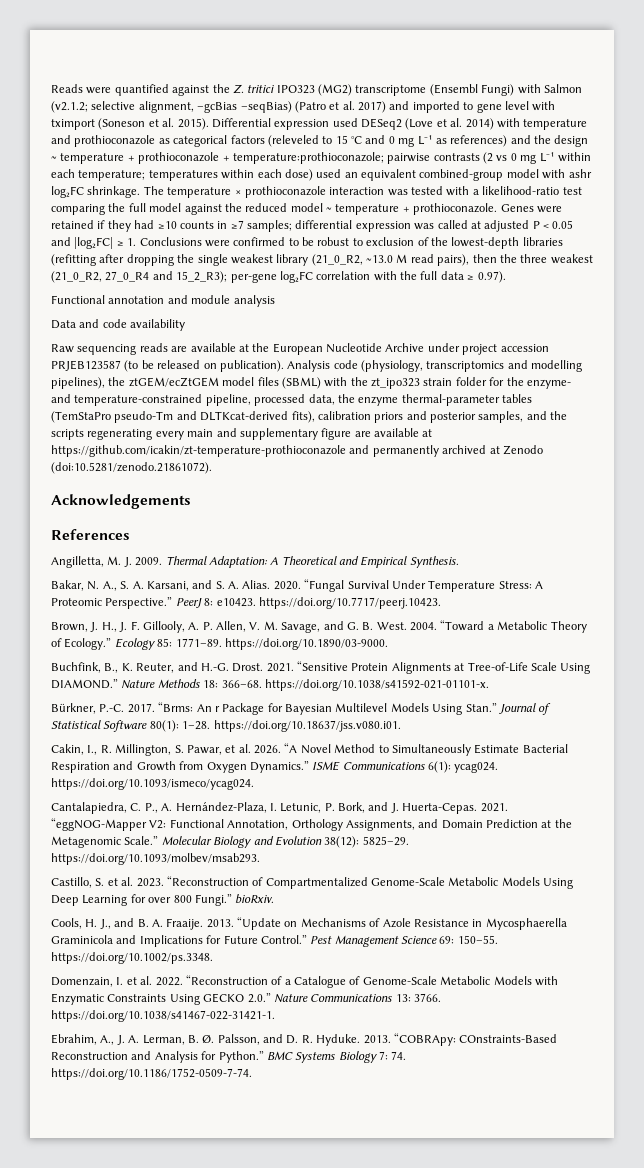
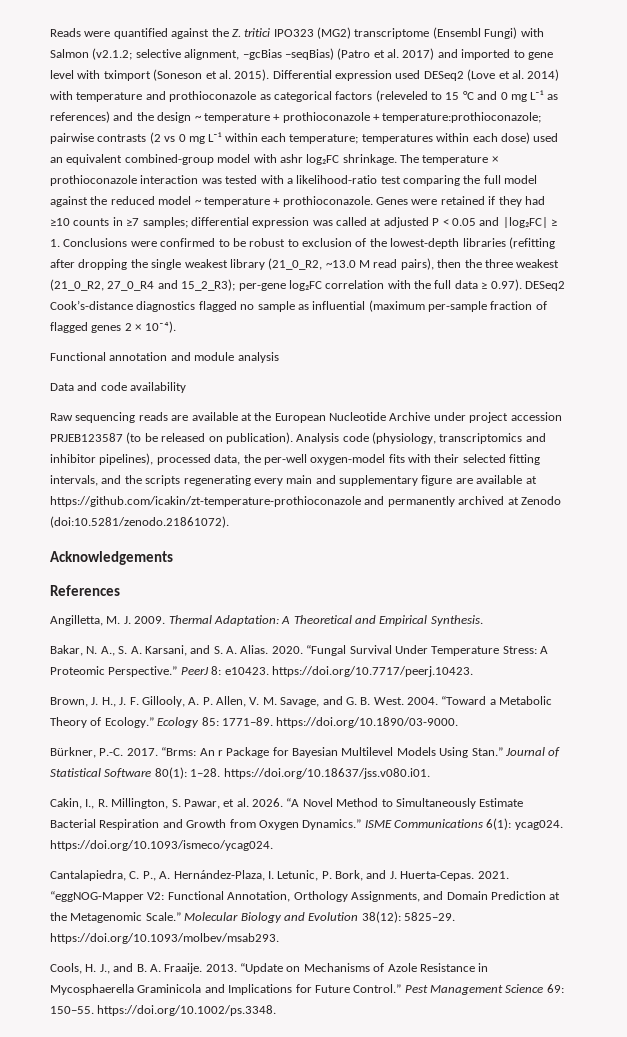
- per-gene log₂FC correlation with the full data ≥ 0.97).
+ per-gene log₂FC correlation with the full data ≥ 0.97). DESeq2 Cook’s-distance diagnostics flagged no sample as influential (maximum per-sample fraction of flagged genes 2 × 10⁻⁴).
- Analysis code (physiology, transcriptomics and modelling pipelines), the ztGEM/ecZtGEM model files (SBML) with the zt_ipo323 strain folder for the enzyme- and temperature-constrained pipeline, processed data, the enzyme thermal-parameter tables (TemStaPro pseudo-Tm and DLTKcat-derived fits), calibration priors and posterior samples, and the scripts regenerating every main and supplementary figure are available at https://github.com/icakin/zt-temperature-prothioconazole and permanently archived at Zenodo (doi:10.5281/zenodo.21861072).
+ Analysis code (physiology, transcriptomics and inhibitor pipelines), processed data, the per-well oxygen-model fits with their selected fitting intervals, and the scripts regenerating every main and supplementary figure are available at https://github.com/icakin/zt-temperature-prothioconazole and permanently archived at Zenodo (doi:10.5281/zenodo.21861072).
- Buchfink, B., K. Reuter, and H.-G. Drost. 2021. “Sensitive Protein Alignments at Tree-of-Life Scale Using DIAMOND.” Nature Methods 18: 366–68. https://doi.org/10.1038/s41592-021-01101-x.
- Castillo, S. et al. 2023. “Reconstruction of Compartmentalized Genome-Scale Metabolic Models Using Deep Learning for over 800 Fungi.” bioRxiv.
- Domenzain, I. et al. 2022. “Reconstruction of a Catalogue of Genome-Scale Metabolic Models with Enzymatic Constraints Using GECKO 2.0.” Nature Communications 13: 3766. https://doi.org/10.1038/s41467-022-31421-1.
- Ebrahim, A., J. A. Lerman, B. Ø. Palsson, and D. R. Hyduke. 2013. “COBRApy: COnstraints-Based Reconstruction and Analysis for Python.” BMC Systems Biology 7: 74. https://doi.org/10.1186/1752-0509-7-74.

